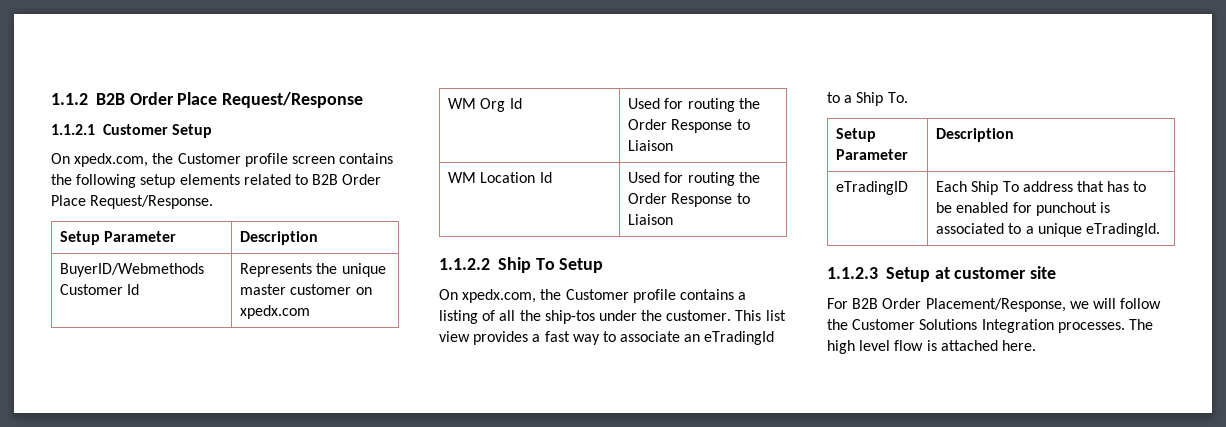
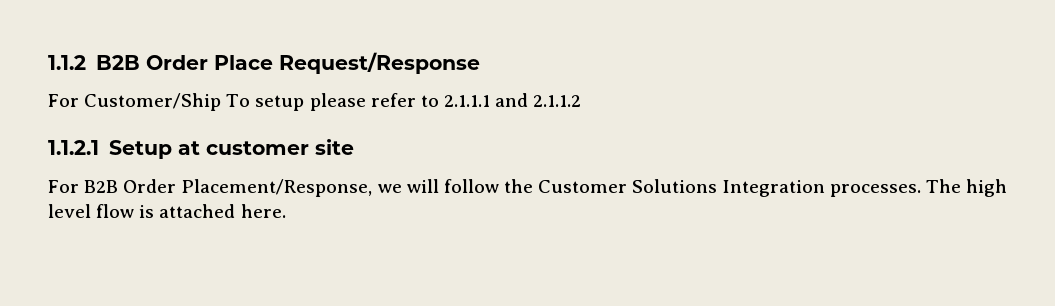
- 1.1.2.1 Customer Setup
- On xpedx.com, the Customer profile screen contains the following setup elements related to B2B Order Place Request/Response.
- Setup Parameter | Description
- BuyerID/Webmethods Customer Id | Represents the unique master customer on xpedx.com
- WM Org Id | Used for routing the Order Response to Liaison
- WM Location Id | Used for routing the Order Response to Liaison
- 1.1.2.2 Ship To Setup
- On xpedx.com, the Customer profile contains a listing of all the ship-tos under the customer. This list view provides a fast way to associate an eTradingId to a Ship To.
- Setup Parameter | Description
- eTradingID | Each Ship To address that has to be enabled for punchout is associated to a unique eTradingId.
- 1.1.2.3 Setup at customer site
+ For Customer/Ship To setup please refer to 2.1.1.1 and 2.1.1.2
+ 1.1.2.1 Setup at customer site

